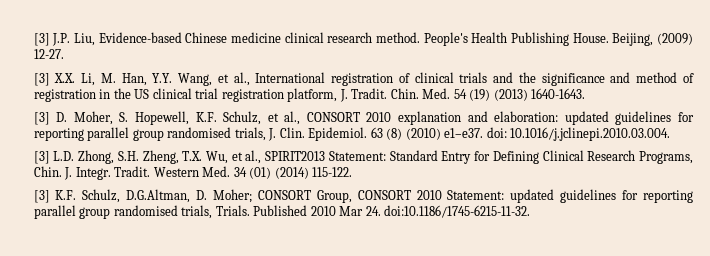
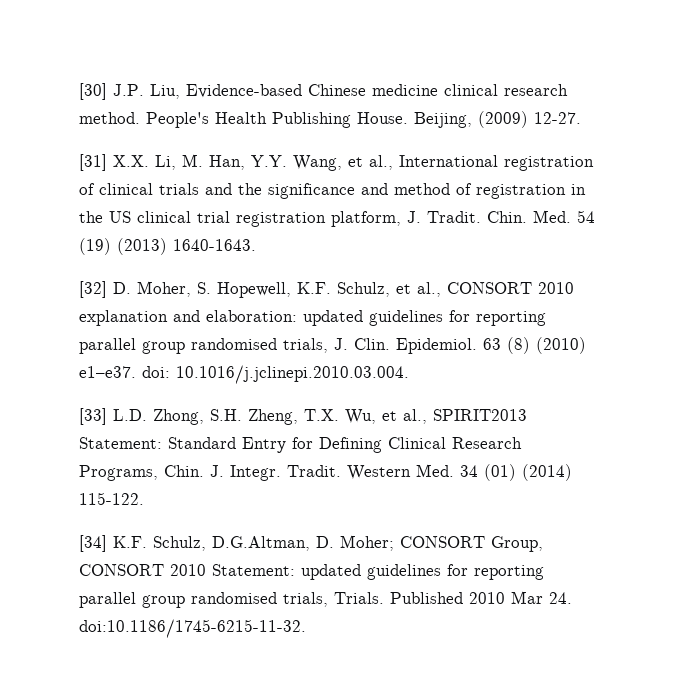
- [3] J.P. Liu, Evidence-based Chinese medicine clinical research method.
+ [30] J.P. Liu, Evidence-based Chinese medicine clinical research method.
- [3] X.X. Li, M. Han, Y.Y. Wang, et al., International registration of clinical trials and the significance and method of registration in the US clinical trial registration platform, J. Tradit.
+ [31] X.X. Li, M. Han, Y.Y. Wang, et al., International registration of clinical trials and the significance and method of registration in the US clinical trial registration platform, J. Tradit.
- [3] D. Moher, S. Hopewell, K.F. Schulz, et al., CONSORT 2010 explanation and elaboration: updated guidelines for reporting parallel group randomised trials, J. Clin.
+ [32] D. Moher, S. Hopewell, K.F. Schulz, et al., CONSORT 2010 explanation and elaboration: updated guidelines for reporting parallel group randomised trials, J. Clin.
- [3] L.D. Zhong, S.H. Zheng, T.X. Wu, et al., SPIRIT2013 Statement: Standard Entry for Defining Clinical Research Programs, Chin.
+ [33] L.D. Zhong, S.H. Zheng, T.X. Wu, et al., SPIRIT2013 Statement: Standard Entry for Defining Clinical Research Programs, Chin.
- [3] K.F. Schulz, D.G.Altman, D. Moher; CONSORT Group, CONSORT 2010 Statement: updated guidelines for reporting parallel group randomised trials, Trials.
+ [34] K.F. Schulz, D.G.Altman, D. Moher; CONSORT Group, CONSORT 2010 Statement: updated guidelines for reporting parallel group randomised trials, Trials.

